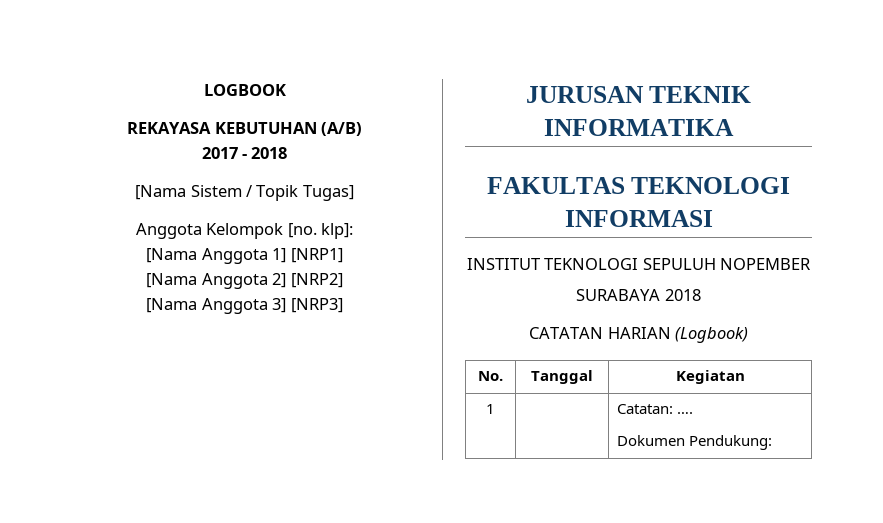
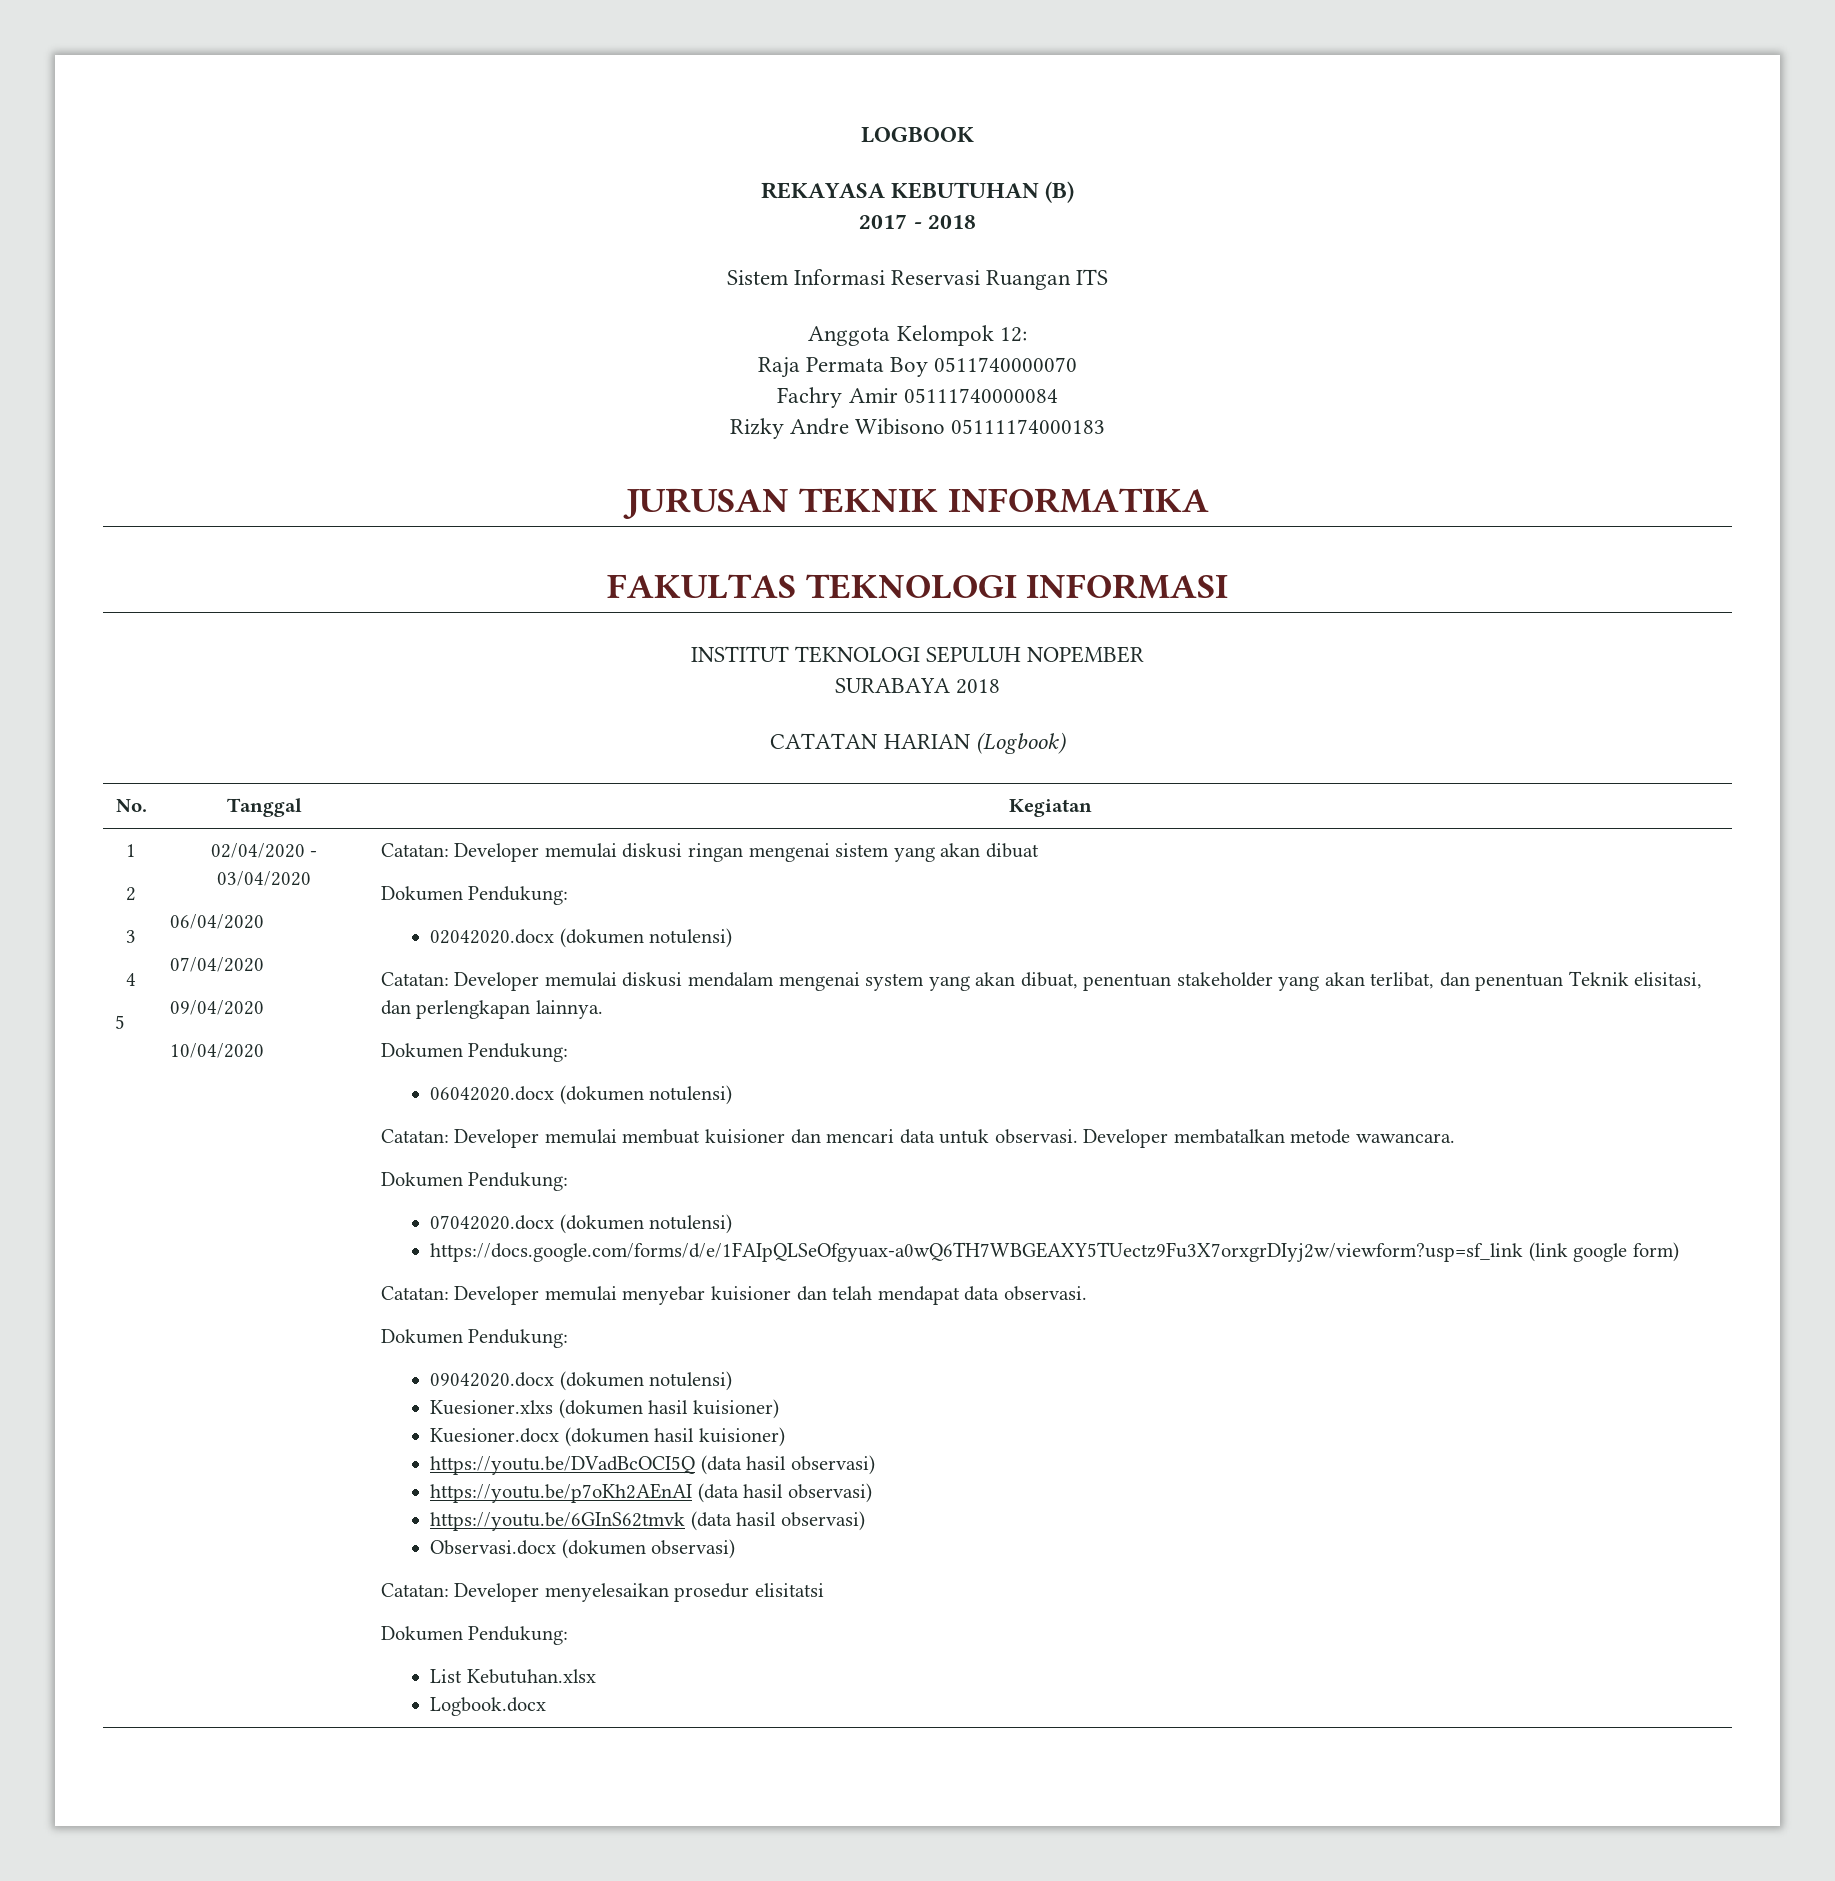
- REKAYASA KEBUTUHAN (A/B)
+ REKAYASA KEBUTUHAN (B)
- [Nama Sistem / Topik Tugas]
- Anggota Kelompok [no. klp]:
- [Nama Anggota 1] [NRP1]
- [Nama Anggota 2] [NRP2]
- [Nama Anggota 3] [NRP3]
+ Sistem Informasi Reservasi Ruangan ITS
+ Anggota Kelompok 12:
+ Raja Permata Boy 0511740000070
+ Fachry Amir 05111740000084
+ Rizky Andre Wibisono 05111174000183
- Catatan: ….
+ 2
+ 3
+ 4
+ 5 | 02/04/2020 - 03/04/2020
+ 06/04/2020
+ 07/04/2020
+ 09/04/2020
+ 10/04/2020 | Catatan: Developer memulai diskusi ringan mengenai sistem yang akan dibuat
  Dokumen Pendukung:
+ 02042020.docx (dokumen notulensi)
+ Catatan: Developer memulai diskusi mendalam mengenai system yang akan dibuat, penentuan stakeholder yang akan terlibat, dan penentuan Teknik elisitasi, dan perlengkapan lainnya.
+ Dokumen Pendukung:
+ 06042020.docx (dokumen notulensi)
+ Catatan: Developer memulai membuat kuisioner dan mencari data untuk observasi. Developer membatalkan metode wawancara.
+ Dokumen Pendukung:
+ 07042020.docx (dokumen notulensi)
+ https://docs.google.com/forms/d/e/1FAIpQLSeOfgyuax-a0wQ6TH7WBGEAXY5TUectz9Fu3X7orxgrDIyj2w/viewform?usp=sf_link (link google form)
+ Catatan: Developer memulai menyebar kuisioner dan telah mendapat data observasi.
+ Dokumen Pendukung:
+ 09042020.docx (dokumen notulensi)
+ Kuesioner.xlxs (dokumen hasil kuisioner)
+ Kuesioner.docx (dokumen hasil kuisioner)
+ https://youtu.be/DVadBcOCI5Q (data hasil observasi)
+ https://youtu.be/p7oKh2AEnAI (data hasil observasi)
+ https://youtu.be/6GInS62tmvk (data hasil observasi)
+ Observasi.docx (dokumen observasi)
+ Catatan: Developer menyelesaikan prosedur elisitatsi
+ Dokumen Pendukung:
+ List Kebutuhan.xlsx
+ Logbook.docx

